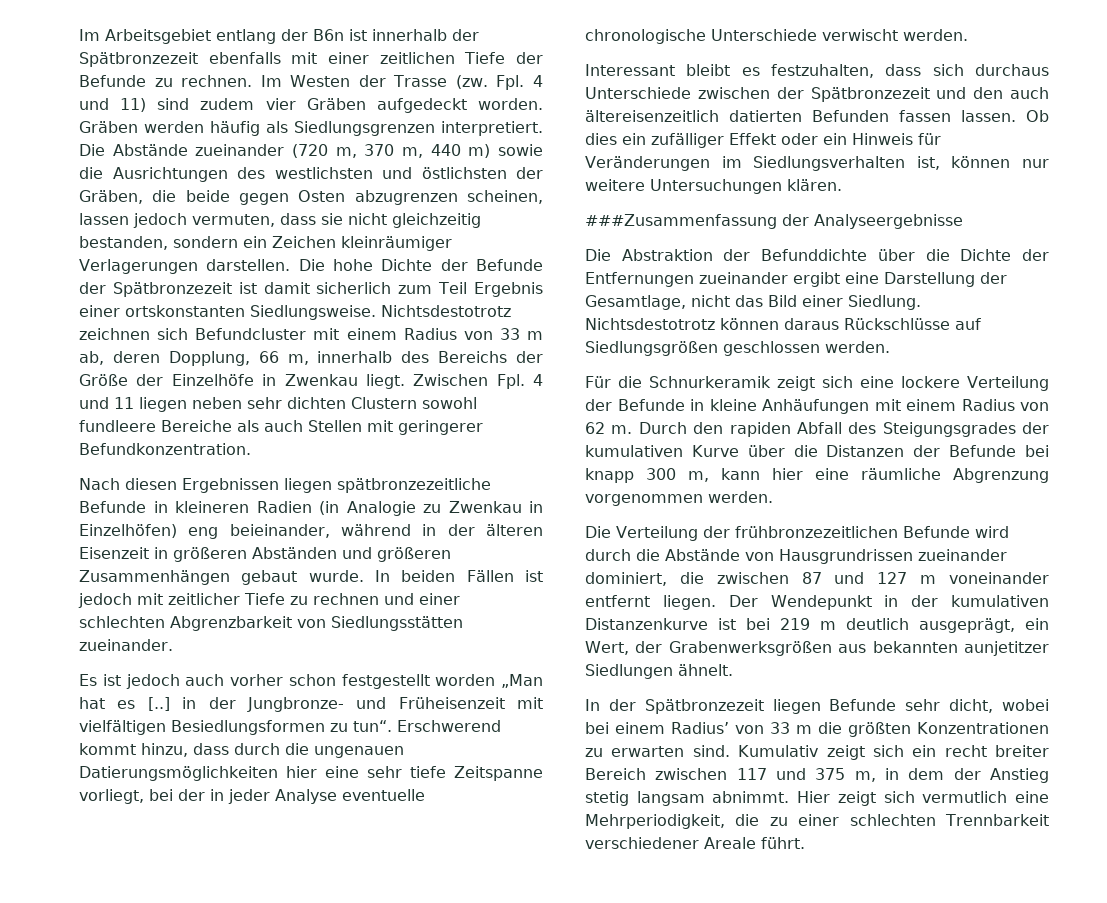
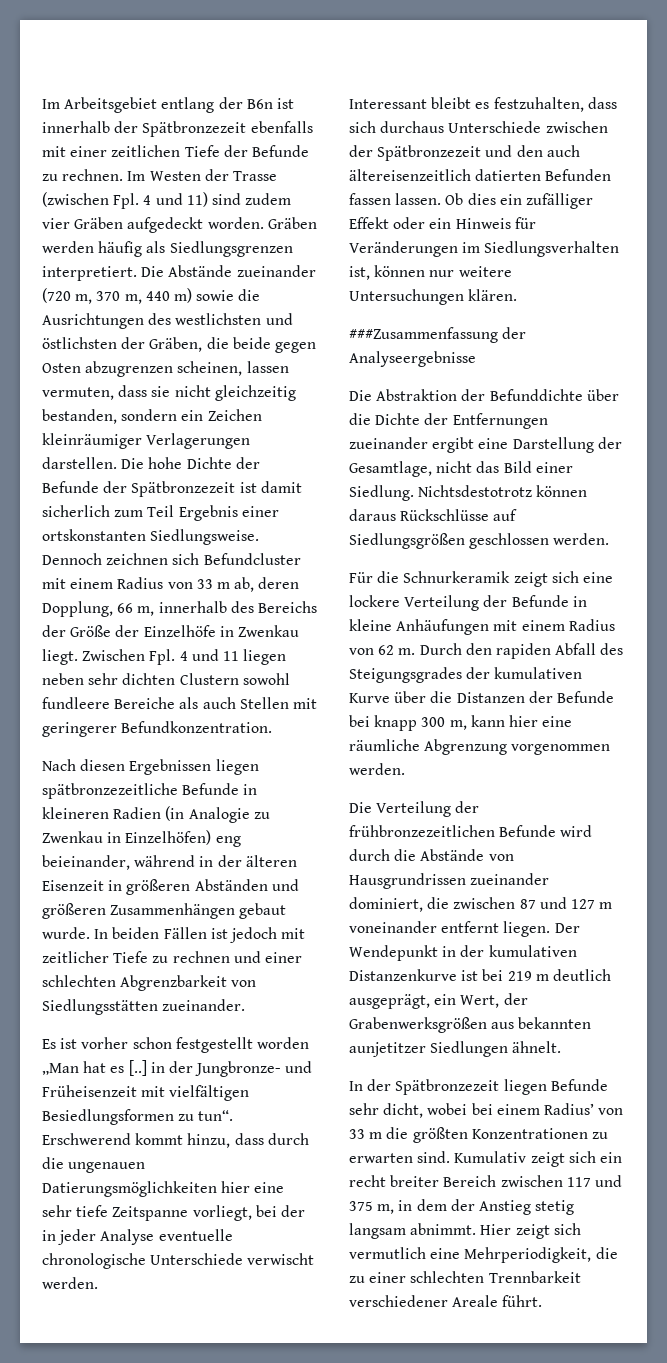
- Im Westen der Trasse (zw. Fpl. 4 und 11) sind zudem vier Gräben aufgedeckt worden.
+ Im Westen der Trasse (zwischen Fpl. 4 und 11) sind zudem vier Gräben aufgedeckt worden.
- Die Abstände zueinander (720 m, 370 m, 440 m) sowie die Ausrichtungen des westlichsten und östlichsten der Gräben, die beide gegen Osten abzugrenzen scheinen, lassen jedoch vermuten, dass sie nicht gleichzeitig bestanden, sondern ein Zeichen kleinräumiger Verlagerungen darstellen.
+ Die Abstände zueinander (720 m, 370 m, 440 m) sowie die Ausrichtungen des westlichsten und östlichsten der Gräben, die beide gegen Osten abzugrenzen scheinen, lassen vermuten, dass sie nicht gleichzeitig bestanden, sondern ein Zeichen kleinräumiger Verlagerungen darstellen.
- Nichtsdestotrotz zeichnen sich Befundcluster mit einem Radius von 33 m ab, deren Dopplung, 66 m, innerhalb des Bereichs der Größe der Einzelhöfe in Zwenkau liegt.
+ Dennoch zeichnen sich Befundcluster mit einem Radius von 33 m ab, deren Dopplung, 66 m, innerhalb des Bereichs der Größe der Einzelhöfe in Zwenkau liegt.
- Es ist jedoch auch vorher schon festgestellt worden „Man hat es [..] in der Jungbronze- und Früheisenzeit mit vielfältigen Besiedlungsformen zu tun“.
+ Es ist vorher schon festgestellt worden „Man hat es [..] in der Jungbronze- und Früheisenzeit mit vielfältigen Besiedlungsformen zu tun“.

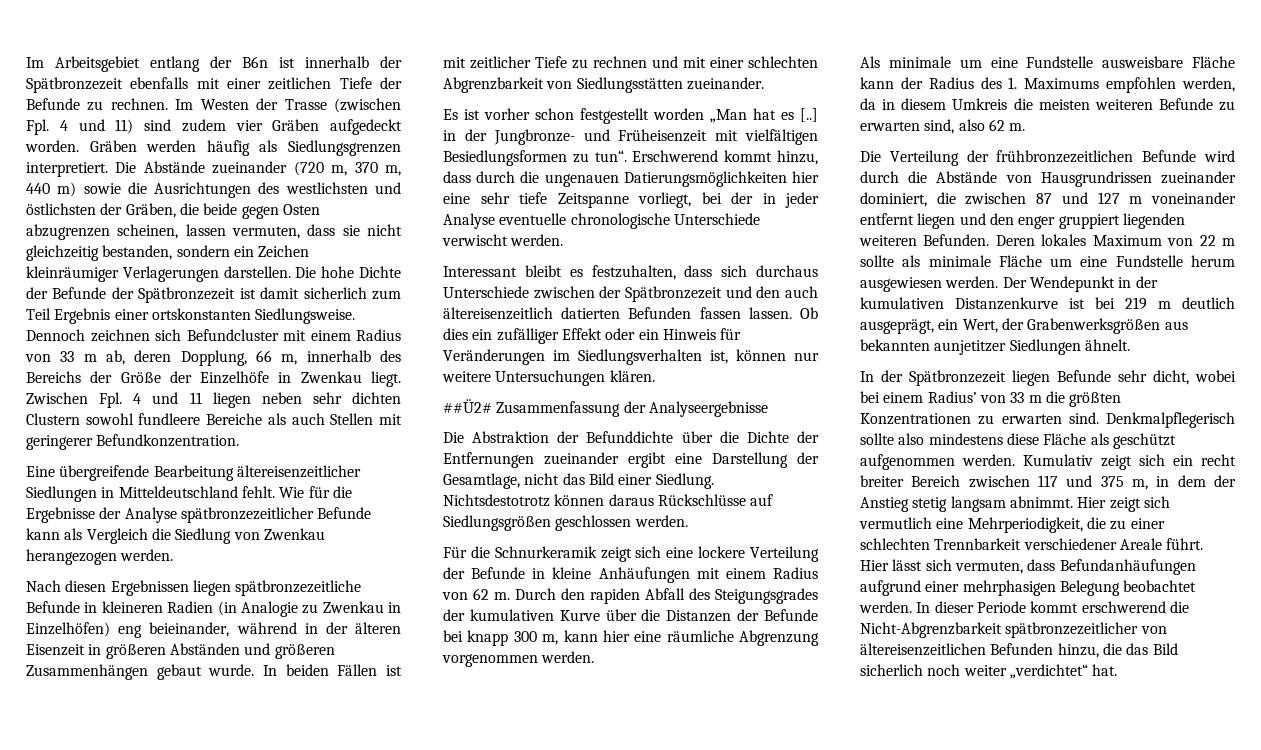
+ Eine übergreifende Bearbeitung ältereisenzeitlicher Siedlungen in Mitteldeutschland fehlt. Wie für die Ergebnisse der Analyse spätbronzezeitlicher Befunde kann als Vergleich die Siedlung von Zwenkau herangezogen werden.
- In beiden Fällen ist jedoch mit zeitlicher Tiefe zu rechnen und einer schlechten Abgrenzbarkeit von Siedlungsstätten zueinander.
+ In beiden Fällen ist mit zeitlicher Tiefe zu rechnen und mit einer schlechten Abgrenzbarkeit von Siedlungsstätten zueinander.
- ###Zusammenfassung der Analyseergebnisse
+ ##Ü2# Zusammenfassung der Analyseergebnisse
+ Als minimale um eine Fundstelle ausweisbare Fläche kann der Radius des 1. Maximums empfohlen werden, da in diesem Umkreis die meisten weiteren Befunde zu erwarten sind, also 62 m.
- Die Verteilung der frühbronzezeitlichen Befunde wird durch die Abstände von Hausgrundrissen zueinander dominiert, die zwischen 87 und 127 m voneinander entfernt liegen.
+ Die Verteilung der frühbronzezeitlichen Befunde wird durch die Abstände von Hausgrundrissen zueinander dominiert, die zwischen 87 und 127 m voneinander entfernt liegen und den enger gruppiert liegenden weiteren Befunden. Deren lokales Maximum von 22 m sollte als minimale Fläche um eine Fundstelle herum ausgewiesen werden.
+ Denkmalpflegerisch sollte also mindestens diese Fläche als geschützt aufgenommen werden.
+ Hier lässt sich vermuten, dass Befundanhäufungen aufgrund einer mehrphasigen Belegung beobachtet werden. In dieser Periode kommt erschwerend die Nicht-Abgrenzbarkeit spätbronzezeitlicher von ältereisenzeitlichen Befunden hinzu, die das Bild sicherlich noch weiter „verdichtet“ hat.

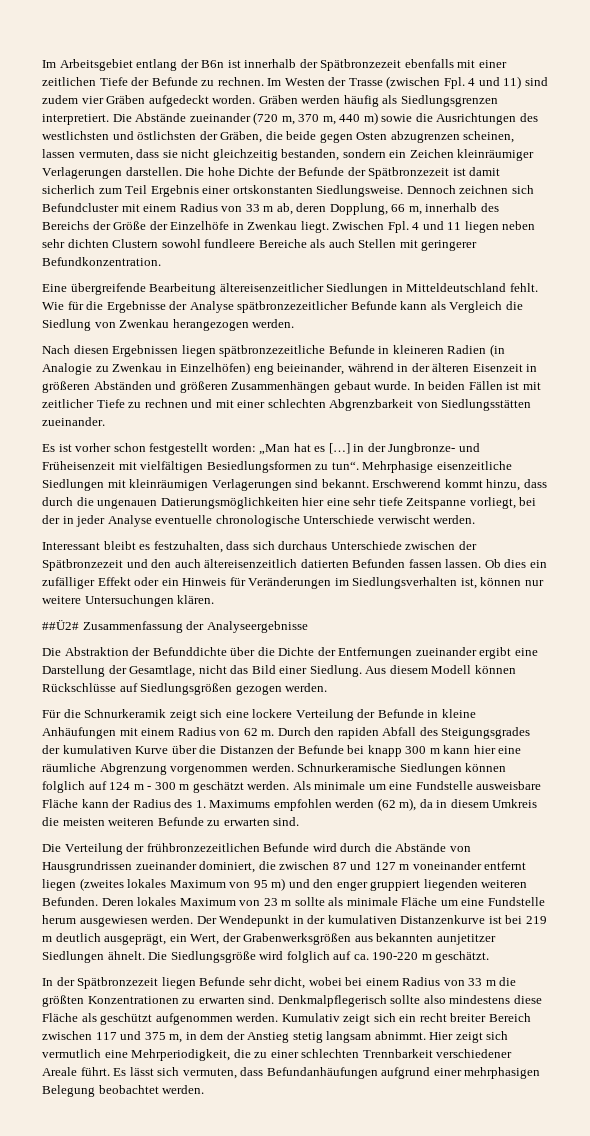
- Es ist vorher schon festgestellt worden „Man hat es [..] in der Jungbronze- und Früheisenzeit mit vielfältigen Besiedlungsformen zu tun“.
+ Es ist vorher schon festgestellt worden: „Man hat es […] in der Jungbronze- und Früheisenzeit mit vielfältigen Besiedlungsformen zu tun“.
+ Mehrphasige eisenzeitliche Siedlungen mit kleinräumigen Verlagerungen sind bekannt.
- Nichtsdestotrotz können daraus Rückschlüsse auf Siedlungsgrößen geschlossen werden.
+ Aus diesem Modell können Rückschlüsse auf Siedlungsgrößen gezogen werden.
- Durch den rapiden Abfall des Steigungsgrades der kumulativen Kurve über die Distanzen der Befunde bei knapp 300 m, kann hier eine räumliche Abgrenzung vorgenommen werden.
- Als minimale um eine Fundstelle ausweisbare Fläche kann der Radius des 1. Maximums empfohlen werden, da in diesem Umkreis die meisten weiteren Befunde zu erwarten sind, also 62 m.
+ Durch den rapiden Abfall des Steigungsgrades der kumulativen Kurve über die Distanzen der Befunde bei knapp 300 m kann hier eine räumliche Abgrenzung vorgenommen werden. Schnurkeramische Siedlungen können folglich auf 124 m - 300 m geschätzt werden. Als minimale um eine Fundstelle ausweisbare Fläche kann der Radius des 1. Maximums empfohlen werden (62 m), da in diesem Umkreis die meisten weiteren Befunde zu erwarten sind.
- Die Verteilung der frühbronzezeitlichen Befunde wird durch die Abstände von Hausgrundrissen zueinander dominiert, die zwischen 87 und 127 m voneinander entfernt liegen und den enger gruppiert liegenden weiteren Befunden.
+ Die Verteilung der frühbronzezeitlichen Befunde wird durch die Abstände von Hausgrundrissen zueinander dominiert, die zwischen 87 und 127 m voneinander entfernt liegen (zweites lokales Maximum von 95 m) und den enger gruppiert liegenden weiteren Befunden.
- Deren lokales Maximum von 22 m sollte als minimale Fläche um eine Fundstelle herum ausgewiesen werden.
+ Deren lokales Maximum von 23 m sollte als minimale Fläche um eine Fundstelle herum ausgewiesen werden.
+ Die Siedlungsgröße wird folglich auf ca. 190-220 m geschätzt.
- In der Spätbronzezeit liegen Befunde sehr dicht, wobei bei einem Radius’ von 33 m die größten Konzentrationen zu erwarten sind.
+ In der Spätbronzezeit liegen Befunde sehr dicht, wobei bei einem Radius von 33 m die größten Konzentrationen zu erwarten sind.
- Hier lässt sich vermuten, dass Befundanhäufungen aufgrund einer mehrphasigen Belegung beobachtet werden. In dieser Periode kommt erschwerend die Nicht-Abgrenzbarkeit spätbronzezeitlicher von ältereisenzeitlichen Befunden hinzu, die das Bild sicherlich noch weiter „verdichtet“ hat.
+ Es lässt sich vermuten, dass Befundanhäufungen aufgrund einer mehrphasigen Belegung beobachtet werden.

